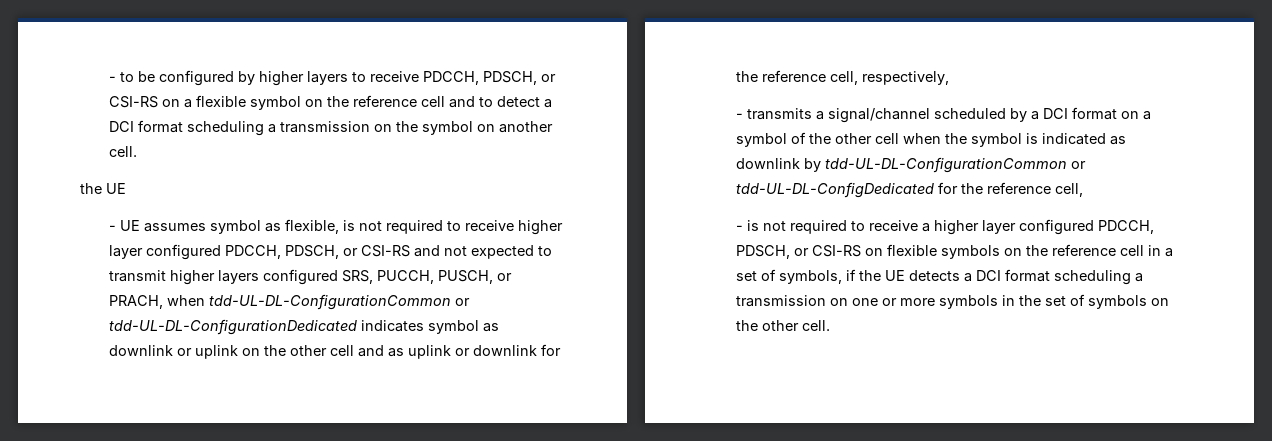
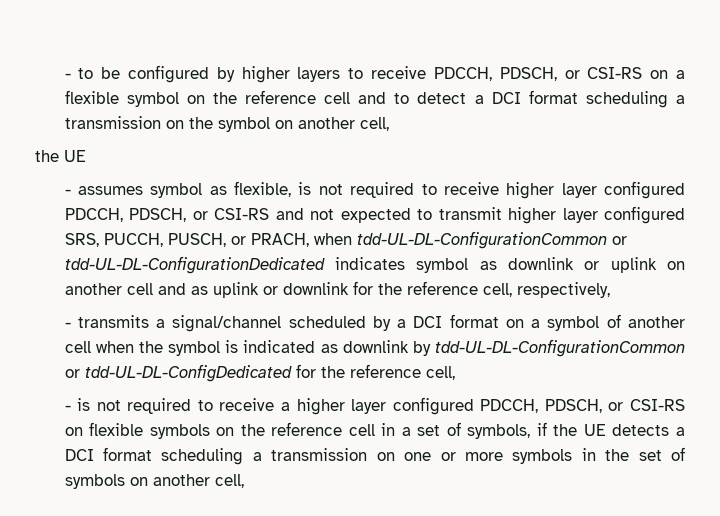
- - to be configured by higher layers to receive PDCCH, PDSCH, or CSI-RS on a flexible symbol on the reference cell and to detect a DCI format scheduling a transmission on the symbol on another cell.
+ - to be configured by higher layers to receive PDCCH, PDSCH, or CSI-RS on a flexible symbol on the reference cell and to detect a DCI format scheduling a transmission on the symbol on another cell,
- - UE assumes symbol as flexible, is not required to receive higher layer configured PDCCH, PDSCH, or CSI-RS and not expected to transmit higher layers configured SRS, PUCCH, PUSCH, or PRACH, when tdd-UL-DL-ConfigurationCommon or tdd-UL-DL-ConfigurationDedicated indicates symbol as downlink or uplink on the other cell and as uplink or downlink for the reference cell, respectively,
+ - assumes symbol as flexible, is not required to receive higher layer configured PDCCH, PDSCH, or CSI-RS and not expected to transmit higher layer configured SRS, PUCCH, PUSCH, or PRACH, when tdd-UL-DL-ConfigurationCommon or tdd-UL-DL-ConfigurationDedicated indicates symbol as downlink or uplink on another cell and as uplink or downlink for the reference cell, respectively,
- - transmits a signal/channel scheduled by a DCI format on a symbol of the other cell when the symbol is indicated as downlink by tdd-UL-DL-ConfigurationCommon or tdd-UL-DL-ConfigDedicated for the reference cell,
+ - transmits a signal/channel scheduled by a DCI format on a symbol of another cell when the symbol is indicated as downlink by tdd-UL-DL-ConfigurationCommon or tdd-UL-DL-ConfigDedicated for the reference cell,
- - is not required to receive a higher layer configured PDCCH, PDSCH, or CSI-RS on flexible symbols on the reference cell in a set of symbols, if the UE detects a DCI format scheduling a transmission on one or more symbols in the set of symbols on the other cell.
+ - is not required to receive a higher layer configured PDCCH, PDSCH, or CSI-RS on flexible symbols on the reference cell in a set of symbols, if the UE detects a DCI format scheduling a transmission on one or more symbols in the set of symbols on another cell,

